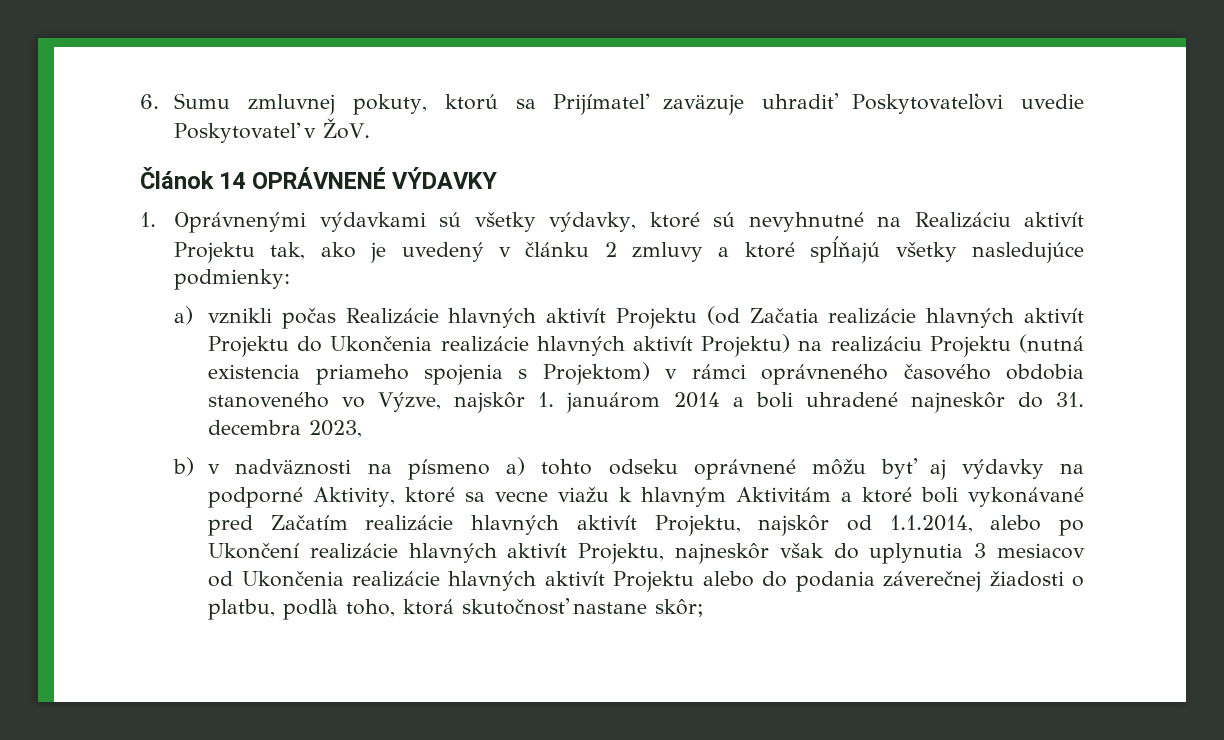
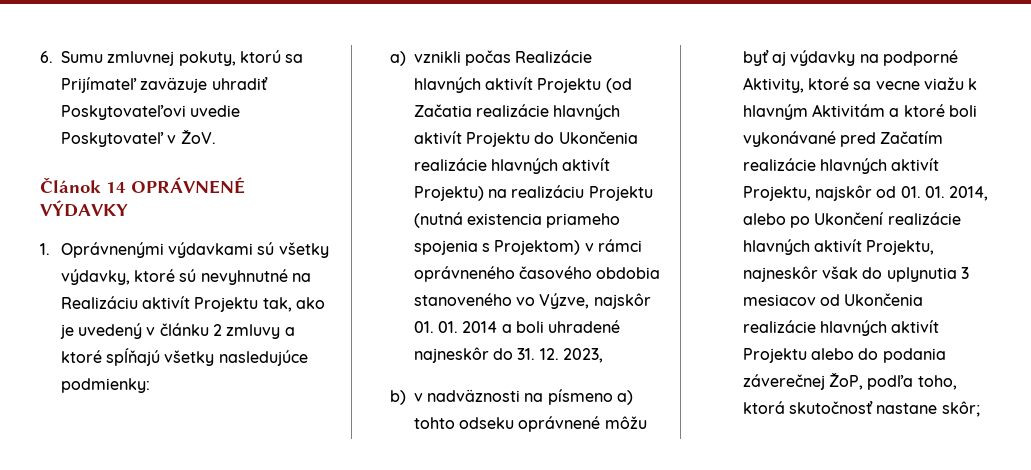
- a) vznikli počas Realizácie hlavných aktivít Projektu (od Začatia realizácie hlavných aktivít Projektu do Ukončenia realizácie hlavných aktivít Projektu) na realizáciu Projektu (nutná existencia priameho spojenia s Projektom) v rámci oprávneného časového obdobia stanoveného vo Výzve, najskôr 1. januárom 2014 a boli uhradené najneskôr do 31. decembra 2023,
+ a) vznikli počas Realizácie hlavných aktivít Projektu (od Začatia realizácie hlavných aktivít Projektu do Ukončenia realizácie hlavných aktivít Projektu) na realizáciu Projektu (nutná existencia priameho spojenia s Projektom) v rámci oprávneného časového obdobia stanoveného vo Výzve, najskôr 01. 01. 2014 a boli uhradené najneskôr do 31. 12. 2023,
- b) v nadväznosti na písmeno a) tohto odseku oprávnené môžu byť aj výdavky na podporné Aktivity, ktoré sa vecne viažu k hlavným Aktivitám a ktoré boli vykonávané pred Začatím realizácie hlavných aktivít Projektu, najskôr od 1.1.2014, alebo po Ukončení realizácie hlavných aktivít Projektu, najneskôr však do uplynutia 3 mesiacov od Ukončenia realizácie hlavných aktivít Projektu alebo do podania záverečnej žiadosti o platbu, podľa toho, ktorá skutočnosť nastane skôr;
+ b) v nadväznosti na písmeno a) tohto odseku oprávnené môžu byť aj výdavky na podporné Aktivity, ktoré sa vecne viažu k hlavným Aktivitám a ktoré boli vykonávané pred Začatím realizácie hlavných aktivít Projektu, najskôr od 01. 01. 2014, alebo po Ukončení realizácie hlavných aktivít Projektu, najneskôr však do uplynutia 3 mesiacov od Ukončenia realizácie hlavných aktivít Projektu alebo do podania záverečnej ŽoP, podľa toho, ktorá skutočnosť nastane skôr;

